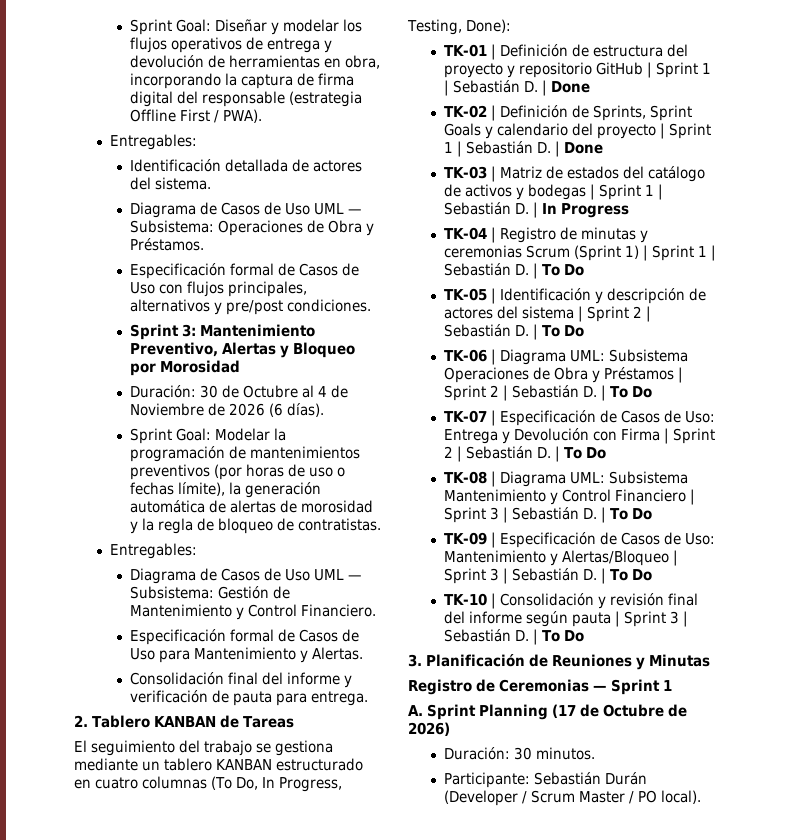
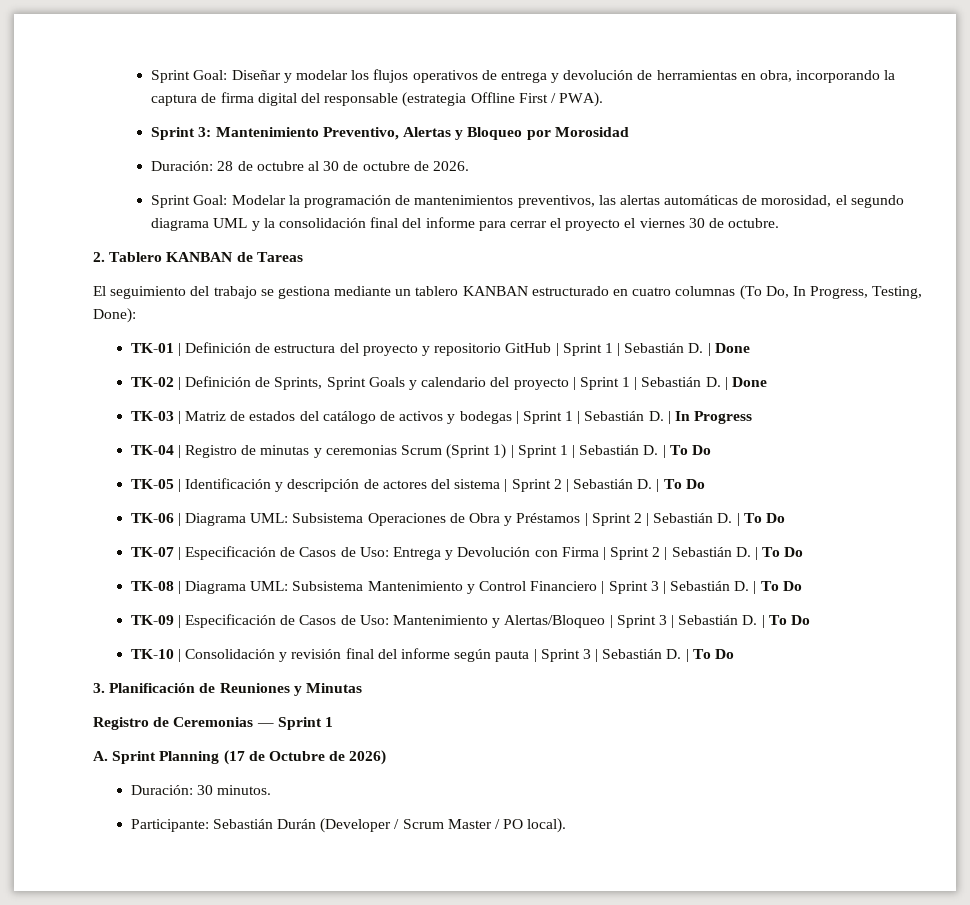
  Sprint Goal: Diseñar y modelar los flujos operativos de entrega y devolución de herramientas en obra, incorporando la captura de firma digital del responsable (estrategia Offline First / PWA).
- Entregables:
- Identificación detallada de actores del sistema.
- Diagrama de Casos de Uso UML — Subsistema: Operaciones de Obra y Préstamos.
- Especificación formal de Casos de Uso con flujos principales, alternativos y pre/post condiciones.
- Duración: 30 de Octubre al 4 de Noviembre de 2026 (6 días).
+ Duración: 28 de octubre al 30 de octubre de 2026.
- Sprint Goal: Modelar la programación de mantenimientos preventivos (por horas de uso o fechas límite), la generación automática de alertas de morosidad y la regla de bloqueo de contratistas.
- Entregables:
- Diagrama de Casos de Uso UML — Subsistema: Gestión de Mantenimiento y Control Financiero.
- Especificación formal de Casos de Uso para Mantenimiento y Alertas.
- Consolidación final del informe y verificación de pauta para entrega.
+ Sprint Goal: Modelar la programación de mantenimientos preventivos, las alertas automáticas de morosidad, el segundo diagrama UML y la consolidación final del informe para cerrar el proyecto el viernes 30 de octubre.

